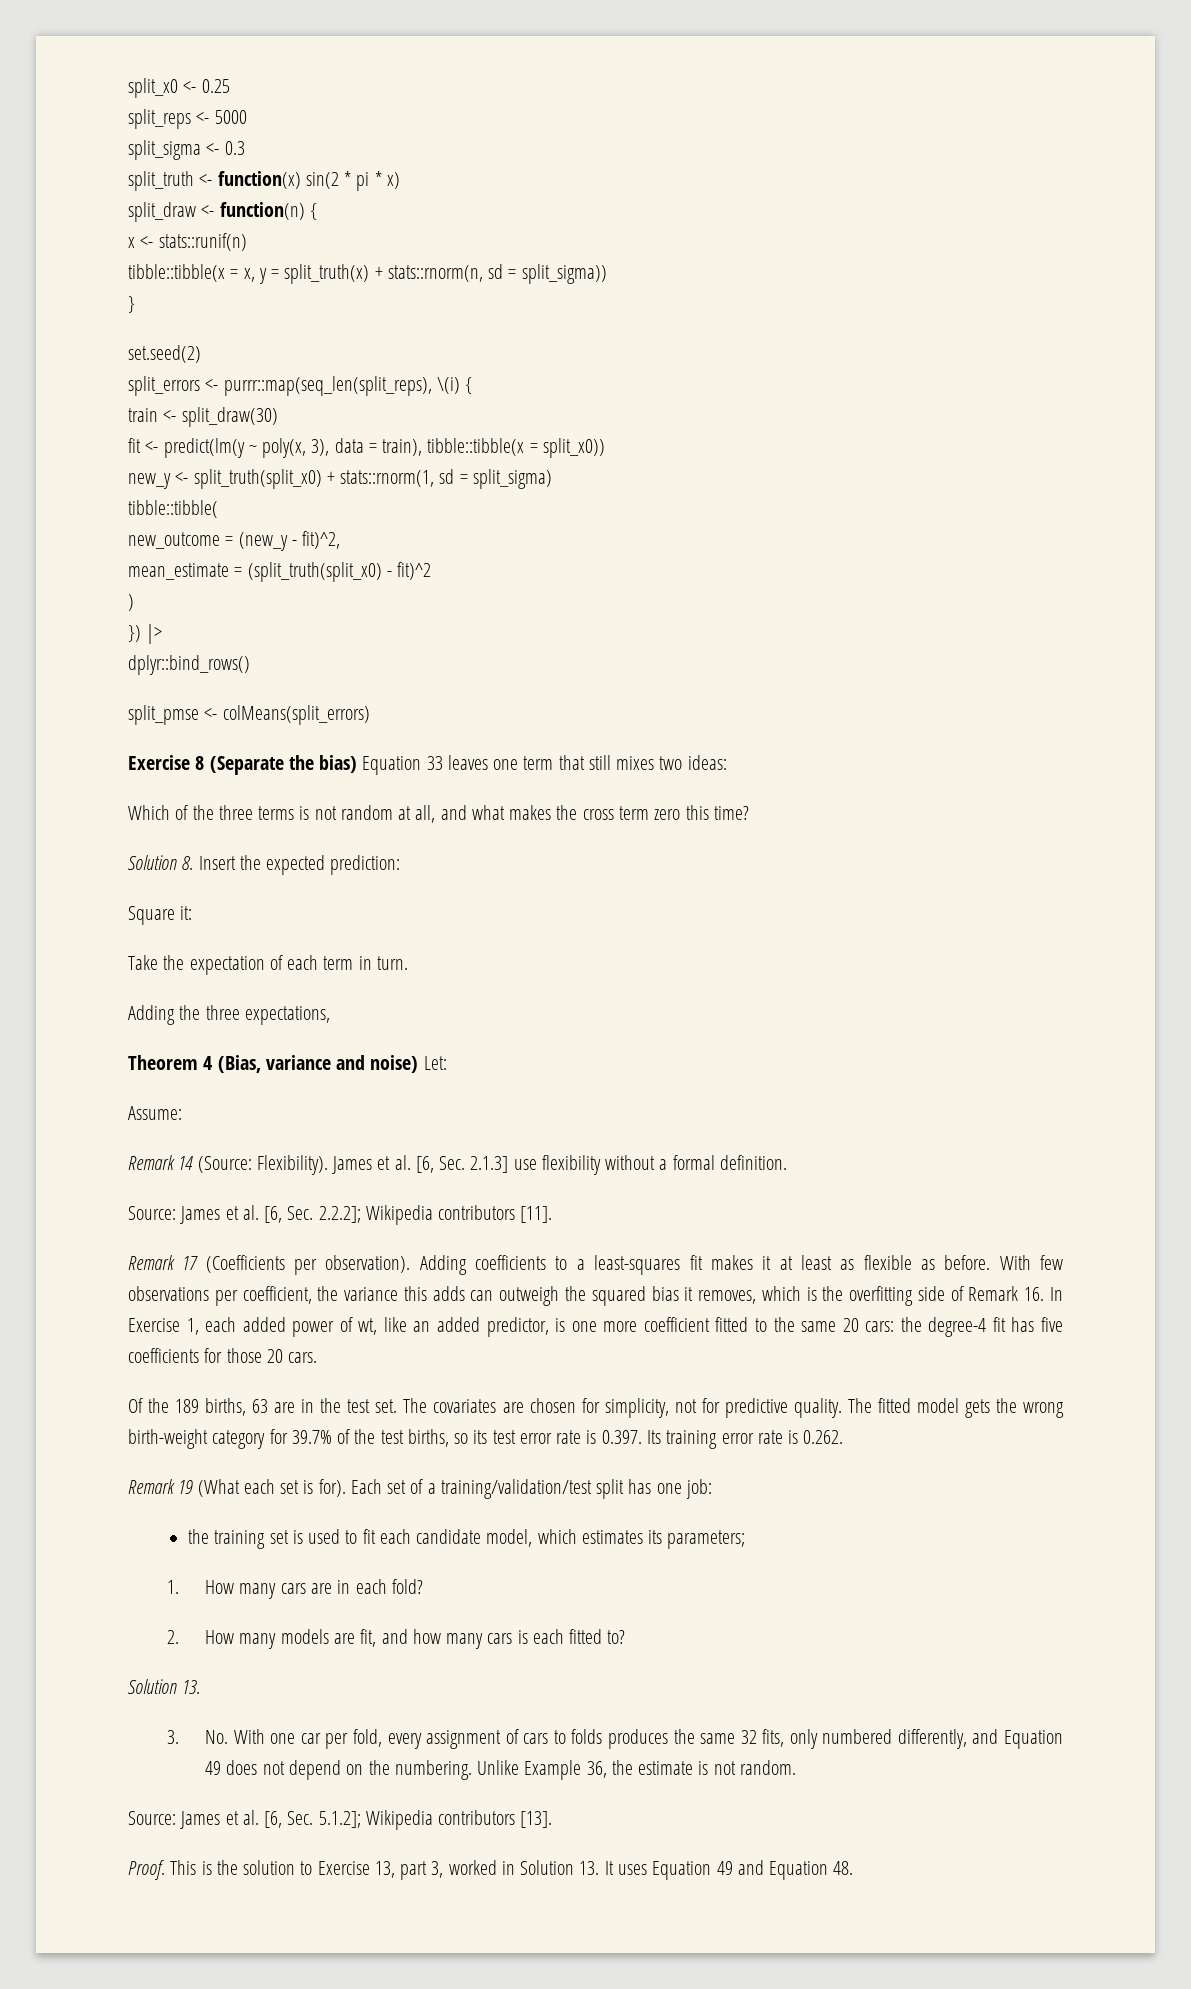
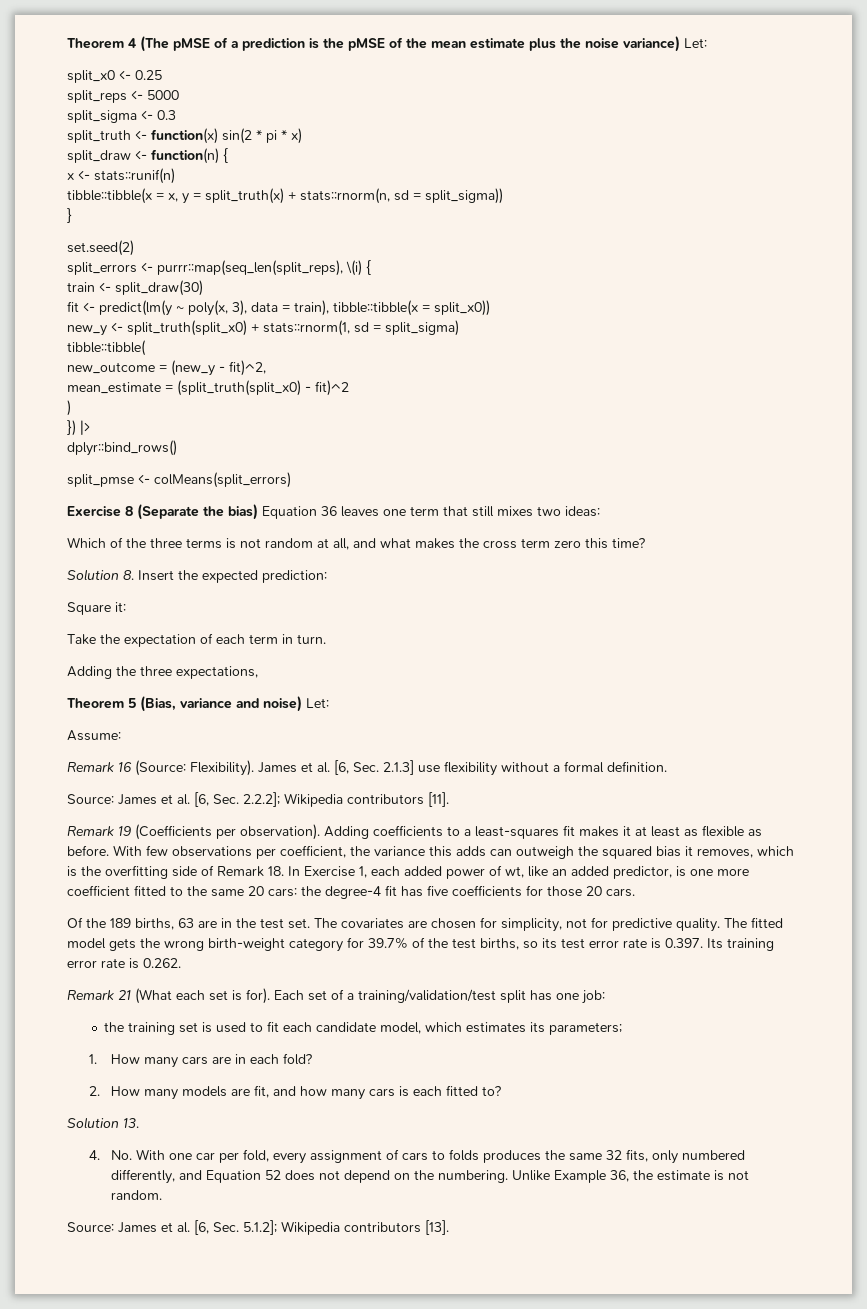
+ Theorem 4 (The pMSE of a prediction is the pMSE of the mean estimate plus the noise variance) Let:
- Exercise 8 (Separate the bias) Equation 33 leaves one term that still mixes two ideas:
+ Exercise 8 (Separate the bias) Equation 36 leaves one term that still mixes two ideas:
- Theorem 4 (Bias, variance and noise) Let:
+ Theorem 5 (Bias, variance and noise) Let:
- Remark 14 (Source: Flexibility).
+ Remark 16 (Source: Flexibility).
- Remark 17 (Coefficients per observation).
+ Remark 19 (Coefficients per observation).
- With few observations per coefficient, the variance this adds can outweigh the squared bias it removes, which is the overfitting side of Remark 16. In Exercise 1, each added power of wt, like an added predictor, is one more coefficient fitted to the same 20 cars: the degree-4 fit has five coefficients for those 20 cars.
+ With few observations per coefficient, the variance this adds can outweigh the squared bias it removes, which is the overfitting side of Remark 18. In Exercise 1, each added power of wt, like an added predictor, is one more coefficient fitted to the same 20 cars: the degree-4 fit has five coefficients for those 20 cars.
- Remark 19 (What each set is for).
+ Remark 21 (What each set is for).
- 3. No. With one car per fold, every assignment of cars to folds produces the same 32 fits, only numbered differently, and Equation 49 does not depend on the numbering.
+ 4. No. With one car per fold, every assignment of cars to folds produces the same 32 fits, only numbered differently, and Equation 52 does not depend on the numbering.
- Proof. This is the solution to Exercise 13, part 3, worked in Solution 13. It uses Equation 49 and Equation 48.

